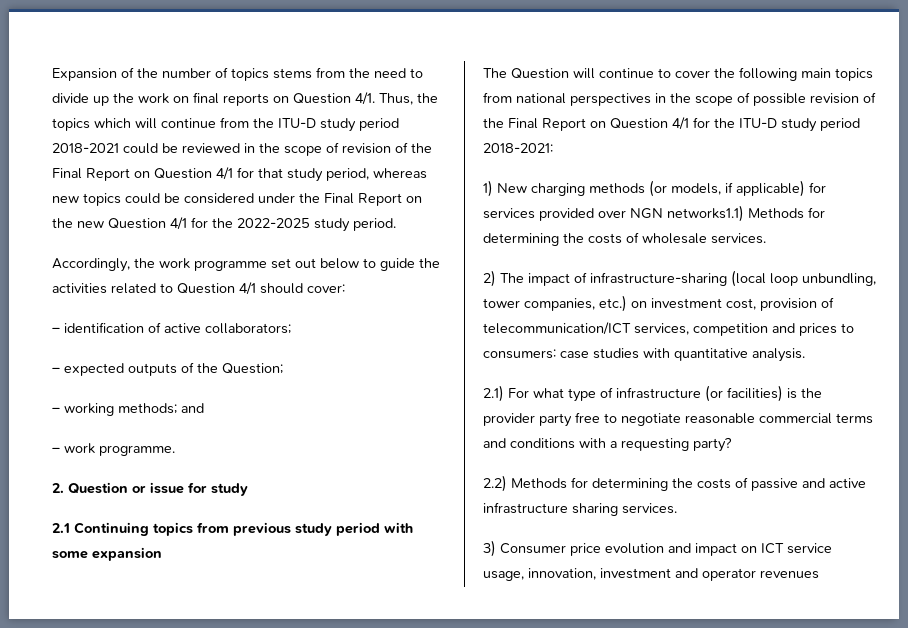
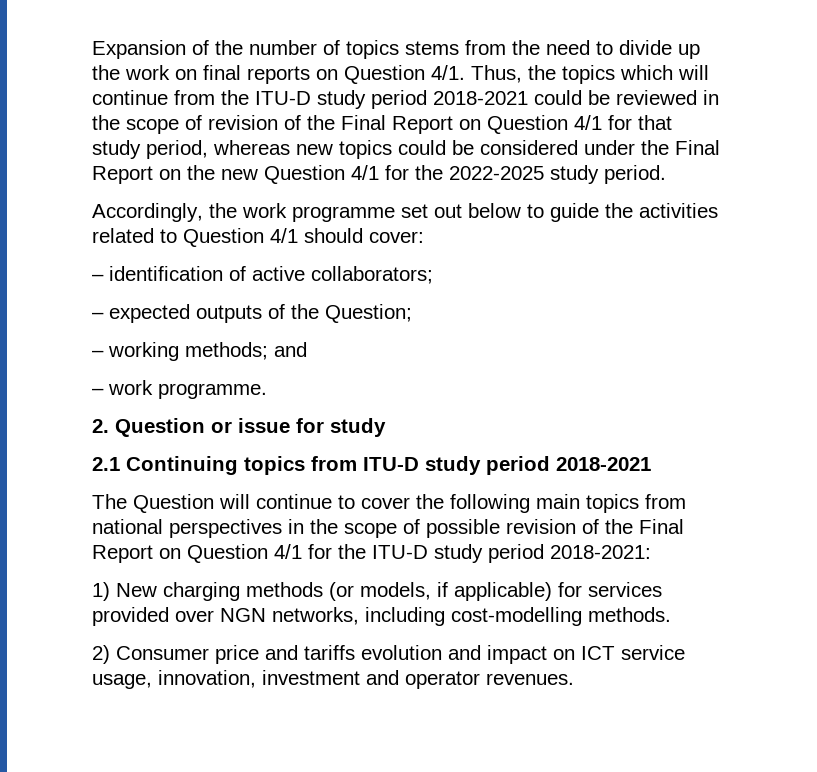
- 2.1 Continuing topics from previous study period with some expansion
+ 2.1 Continuing topics from ITU-D study period 2018-2021
- 1) New charging methods (or models, if applicable) for services provided over NGN networks1.1) Methods for determining the costs of wholesale services.
- 2) The impact of infrastructure-sharing (local loop unbundling, tower companies, etc.) on investment cost, provision of telecommunication/ICT services, competition and prices to consumers: case studies with quantitative analysis.
- 2.1) For what type of infrastructure (or facilities) is the provider party free to negotiate reasonable commercial terms and conditions with a requesting party?
- 2.2) Methods for determining the costs of passive and active infrastructure sharing services.
- 3) Consumer price evolution and impact on ICT service usage, innovation, investment and operator revenues
+ 1) New charging methods (or models, if applicable) for services provided over NGN networks, including cost-modelling methods.
+ 2) Consumer price and tariffs evolution and impact on ICT service usage, innovation, investment and operator revenues.

